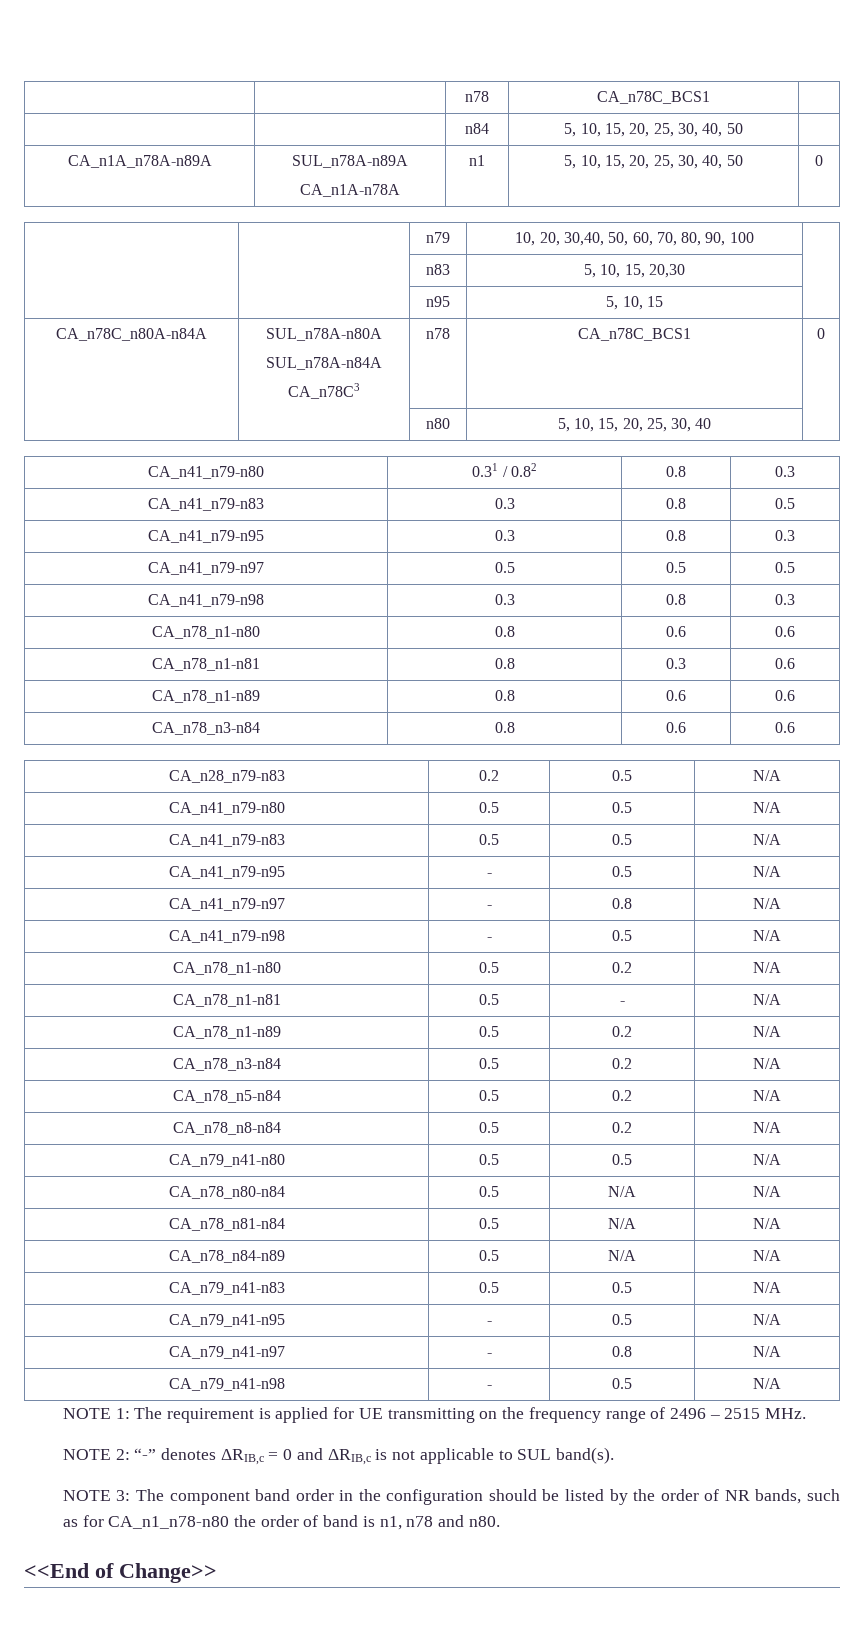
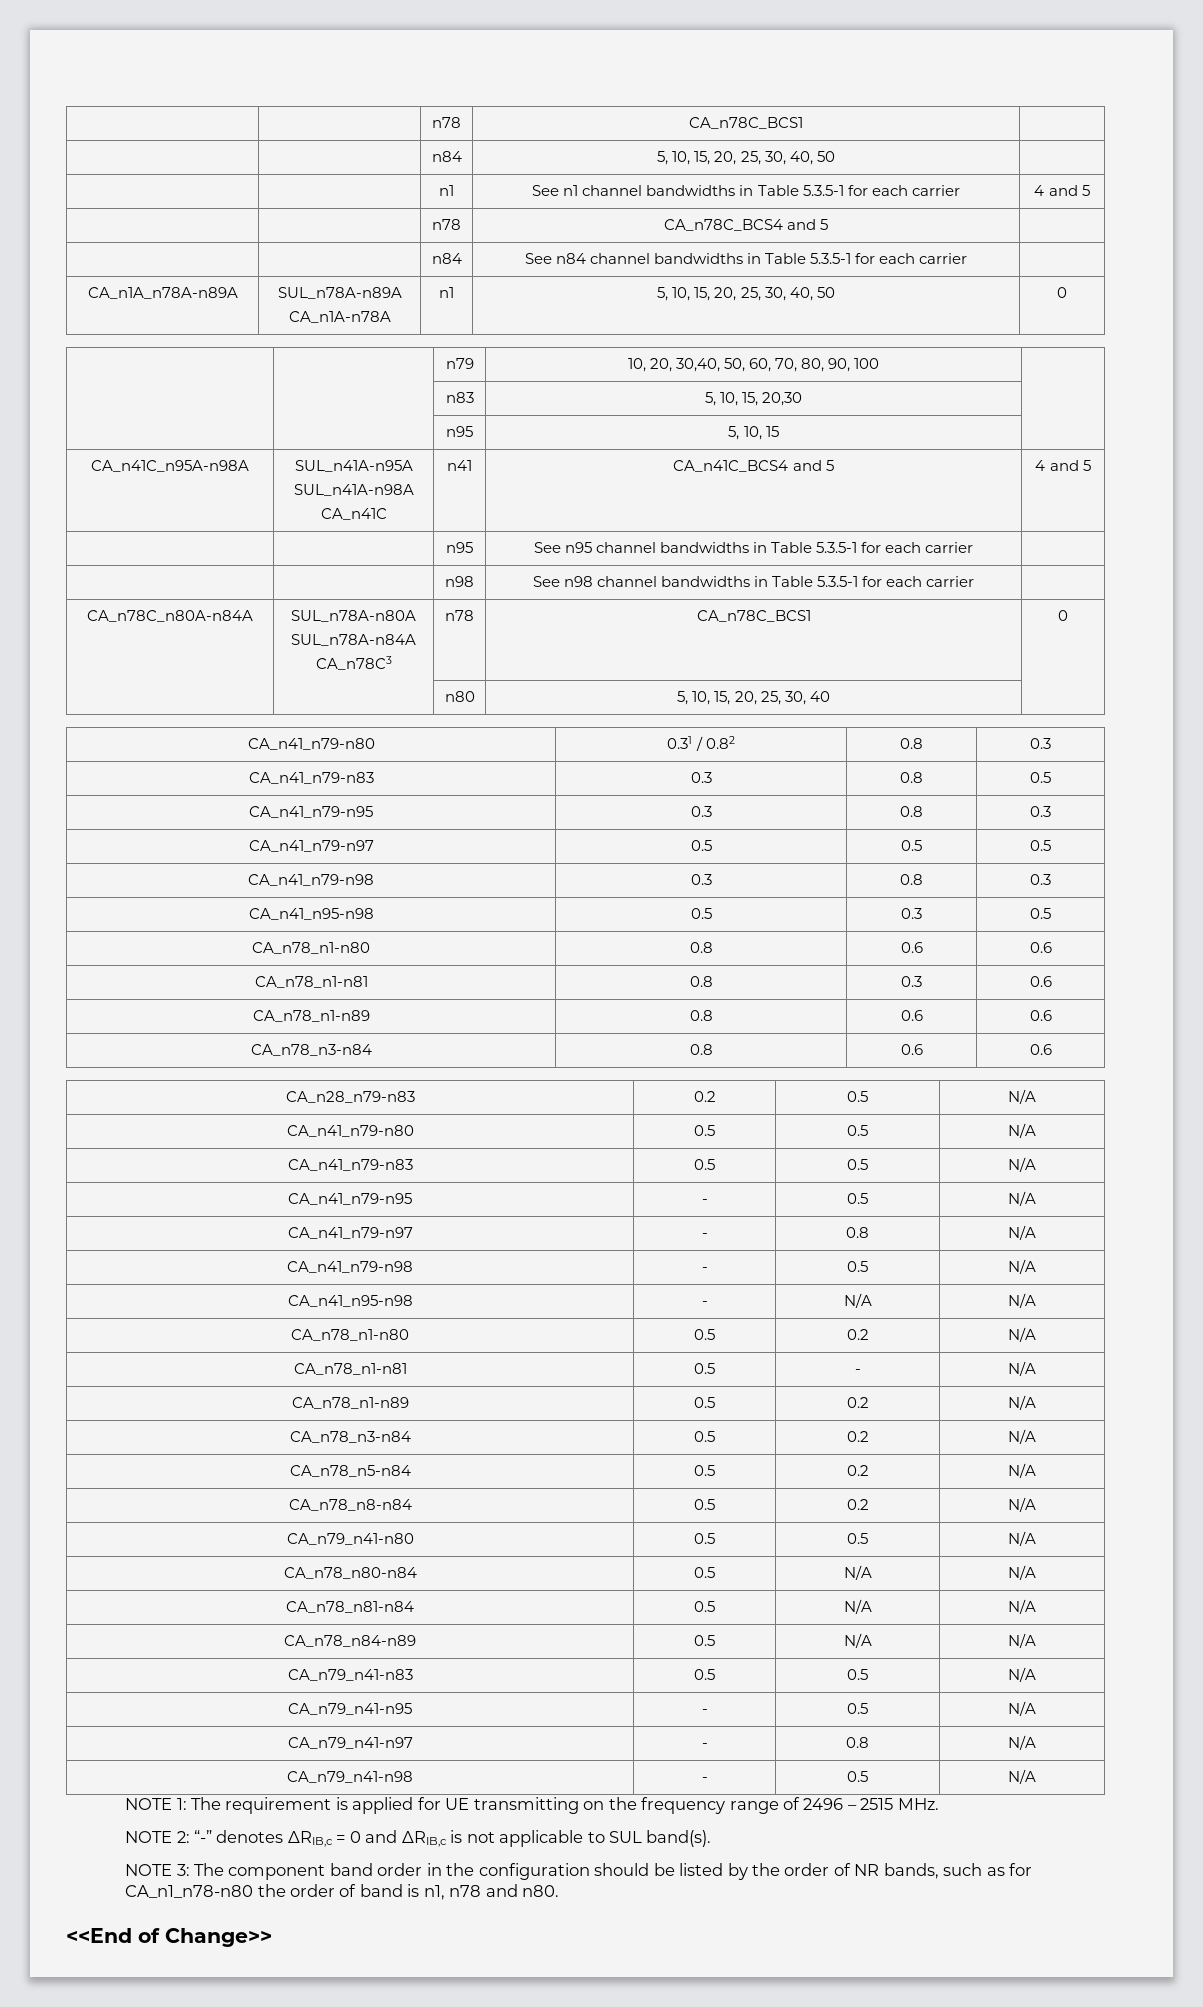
+ | | n1 | See n1 channel bandwidths in Table 5.3.5-1 for each carrier | 4 and 5
+ | | n78 | CA_n78C_BCS4 and 5 |
+ | | n84 | See n84 channel bandwidths in Table 5.3.5-1 for each carrier |
+ CA_n41C_n95A-n98A | SUL_n41A-n95A
+ SUL_n41A-n98A
+ CA_n41C | n41 | CA_n41C_BCS4 and 5 | 4 and 5
+ | | n95 | See n95 channel bandwidths in Table 5.3.5-1 for each carrier |
+ | | n98 | See n98 channel bandwidths in Table 5.3.5-1 for each carrier |
+ CA_n41_n95-n98 | 0.5 | 0.3 | 0.5
+ CA_n41_n95-n98 | - | N/A | N/A

